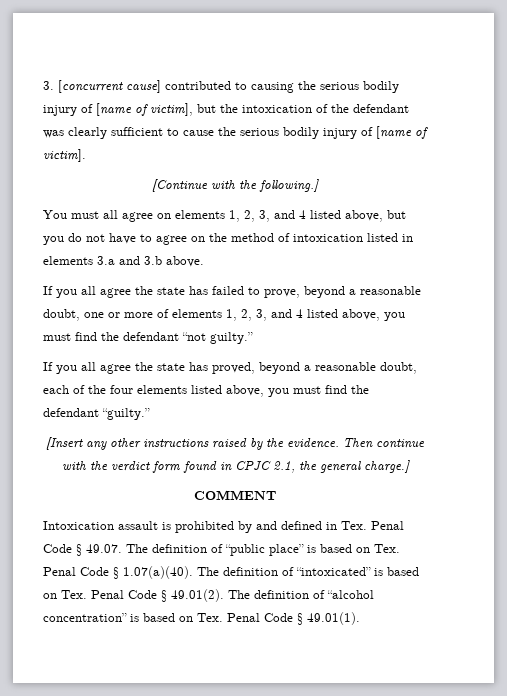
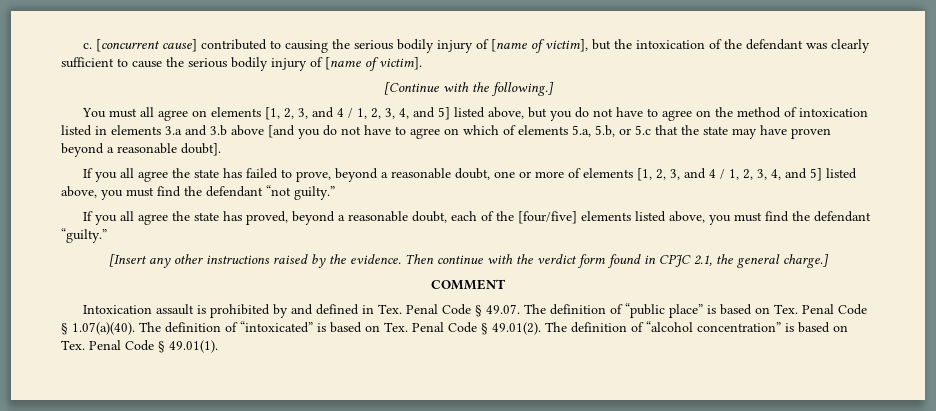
- 3. [concurrent cause] contributed to causing the serious bodily injury of [name of victim], but the intoxication of the defendant was clearly sufficient to cause the serious bodily injury of [name of victim].
+ c. [concurrent cause] contributed to causing the serious bodily injury of [name of victim], but the intoxication of the defendant was clearly sufficient to cause the serious bodily injury of [name of victim].
- You must all agree on elements 1, 2, 3, and 4 listed above, but you do not have to agree on the method of intoxication listed in elements 3.a and 3.b above.
+ You must all agree on elements [1, 2, 3, and 4 / 1, 2, 3, 4, and 5] listed above, but you do not have to agree on the method of intoxication listed in elements 3.a and 3.b above [and you do not have to agree on which of elements 5.a, 5.b, or 5.c that the state may have proven beyond a reasonable doubt].
- If you all agree the state has failed to prove, beyond a reasonable doubt, one or more of elements 1, 2, 3, and 4 listed above, you must find the defendant “not guilty.”
+ If you all agree the state has failed to prove, beyond a reasonable doubt, one or more of elements [1, 2, 3, and 4 / 1, 2, 3, 4, and 5] listed above, you must find the defendant “not guilty.”
- If you all agree the state has proved, beyond a reasonable doubt, each of the four elements listed above, you must find the defendant “guilty.”
+ If you all agree the state has proved, beyond a reasonable doubt, each of the [four/five] elements listed above, you must find the defendant “guilty.”

